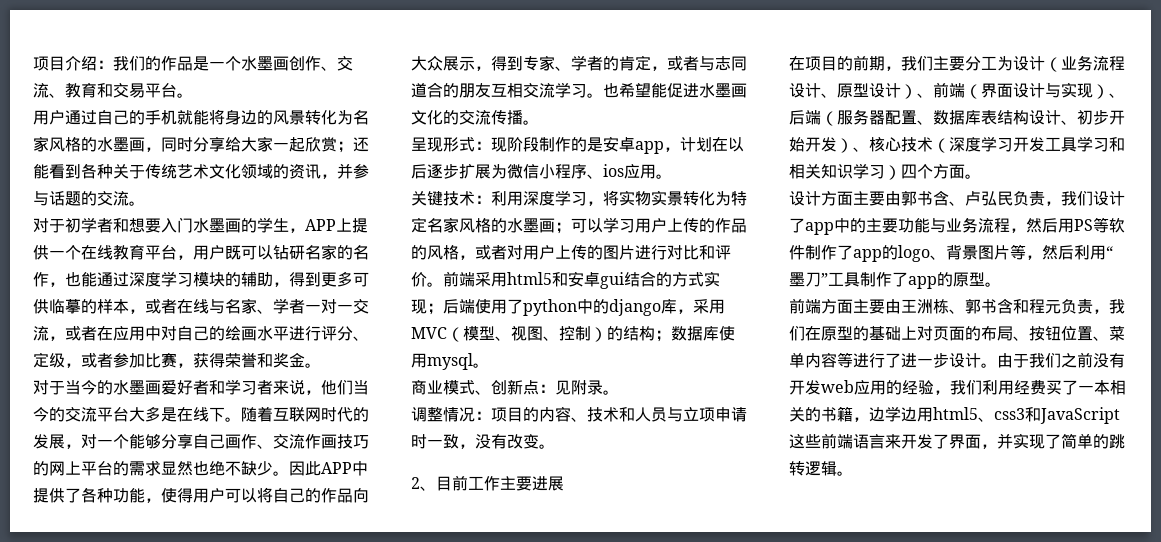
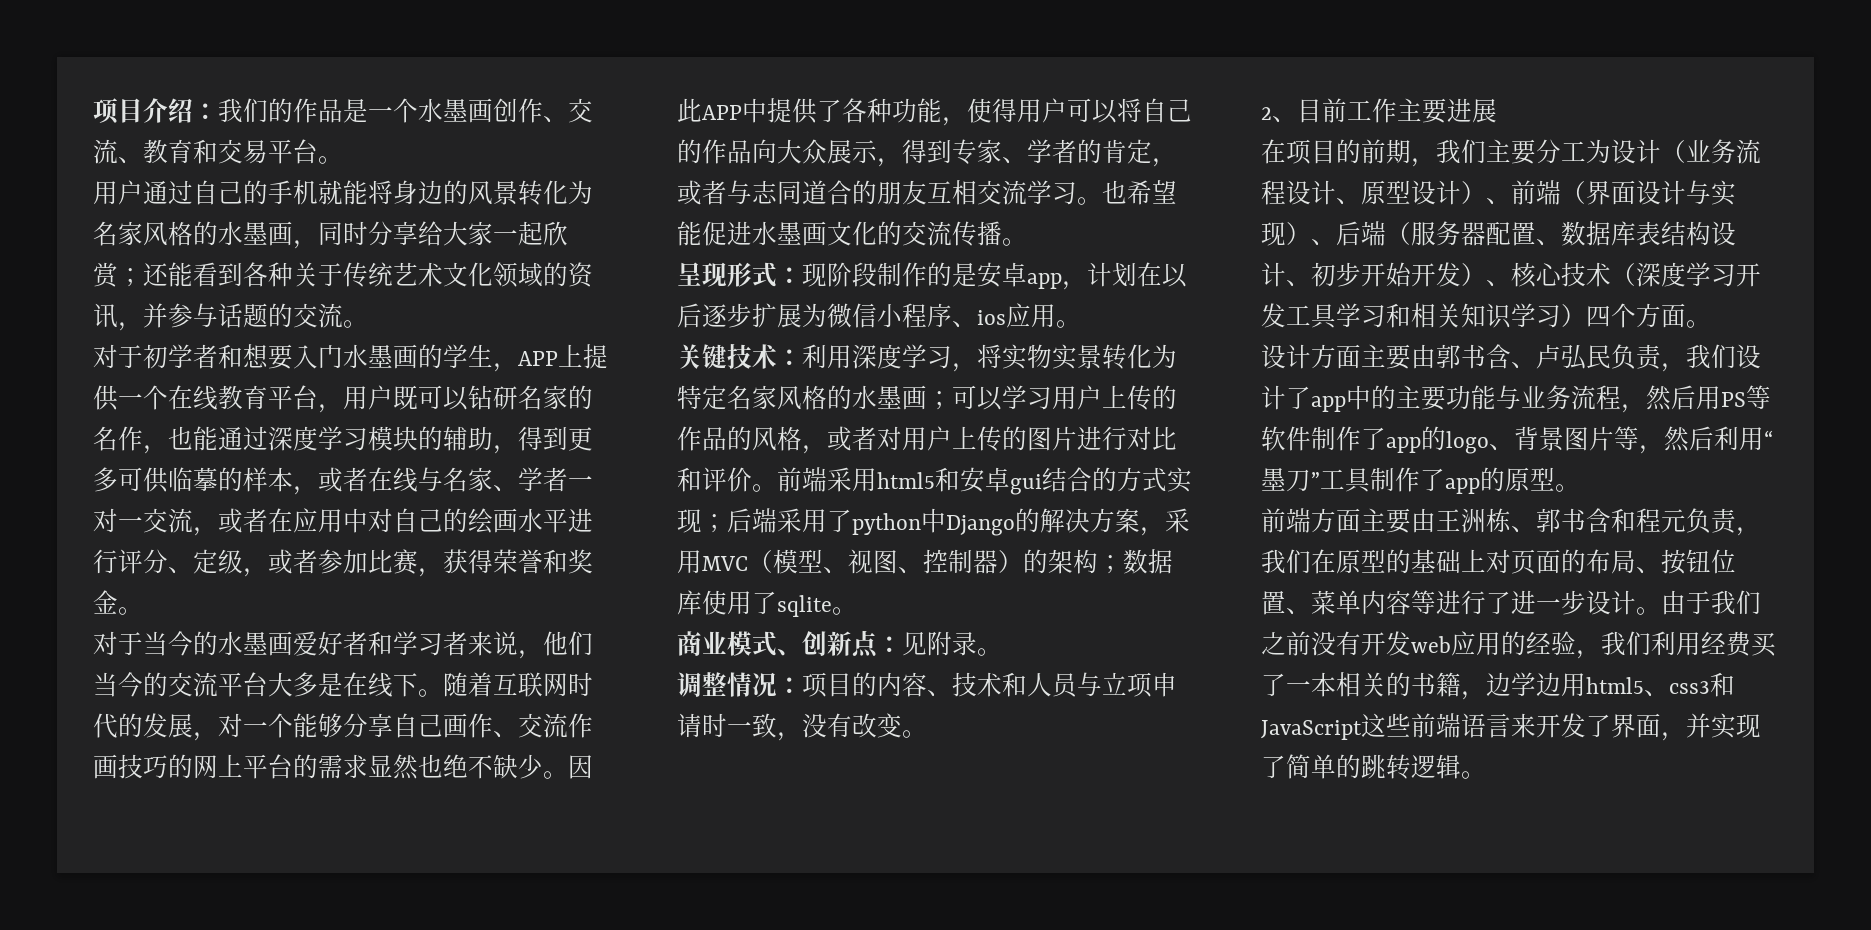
- 前端采用html5和安卓gui结合的方式实现；后端使用了python中的django库，采用MVC（模型、视图、控制）的结构；数据库使用mysql。
+ 前端采用html5和安卓gui结合的方式实现；后端采用了python中Django的解决方案，采用MVC（模型、视图、控制器）的架构；数据库使用了sqlite。

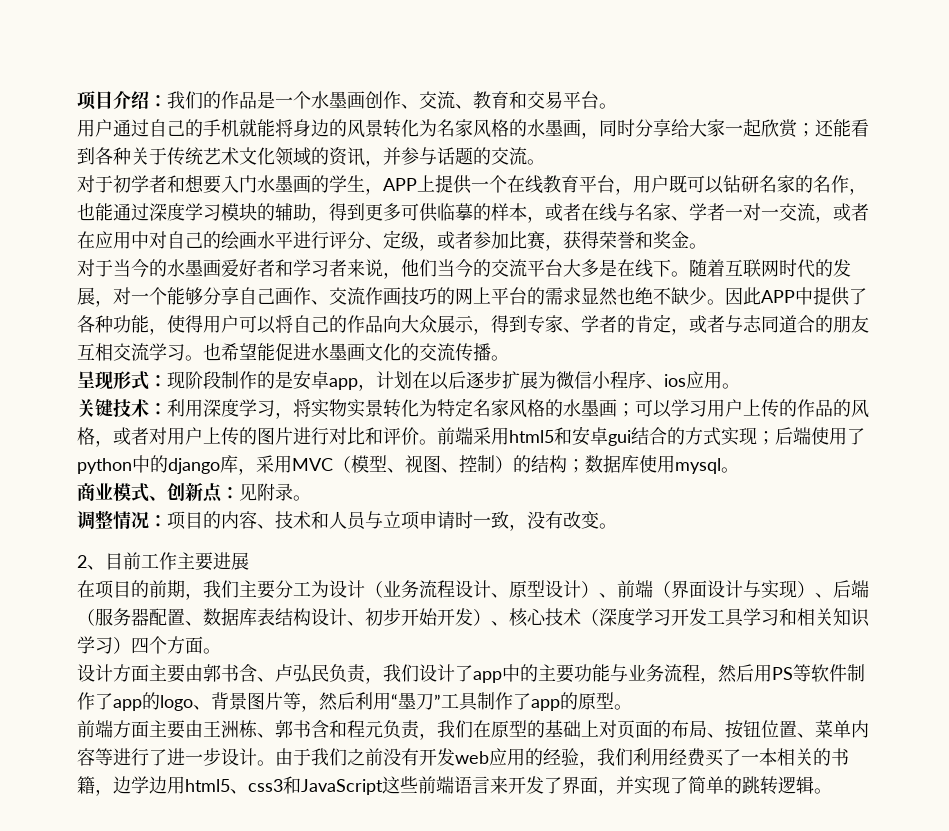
- 前端采用html5和安卓gui结合的方式实现；后端采用了python中Django的解决方案，采用MVC（模型、视图、控制器）的架构；数据库使用了sqlite。
+ 前端采用html5和安卓gui结合的方式实现；后端使用了python中的django库，采用MVC（模型、视图、控制）的结构；数据库使用mysql。

